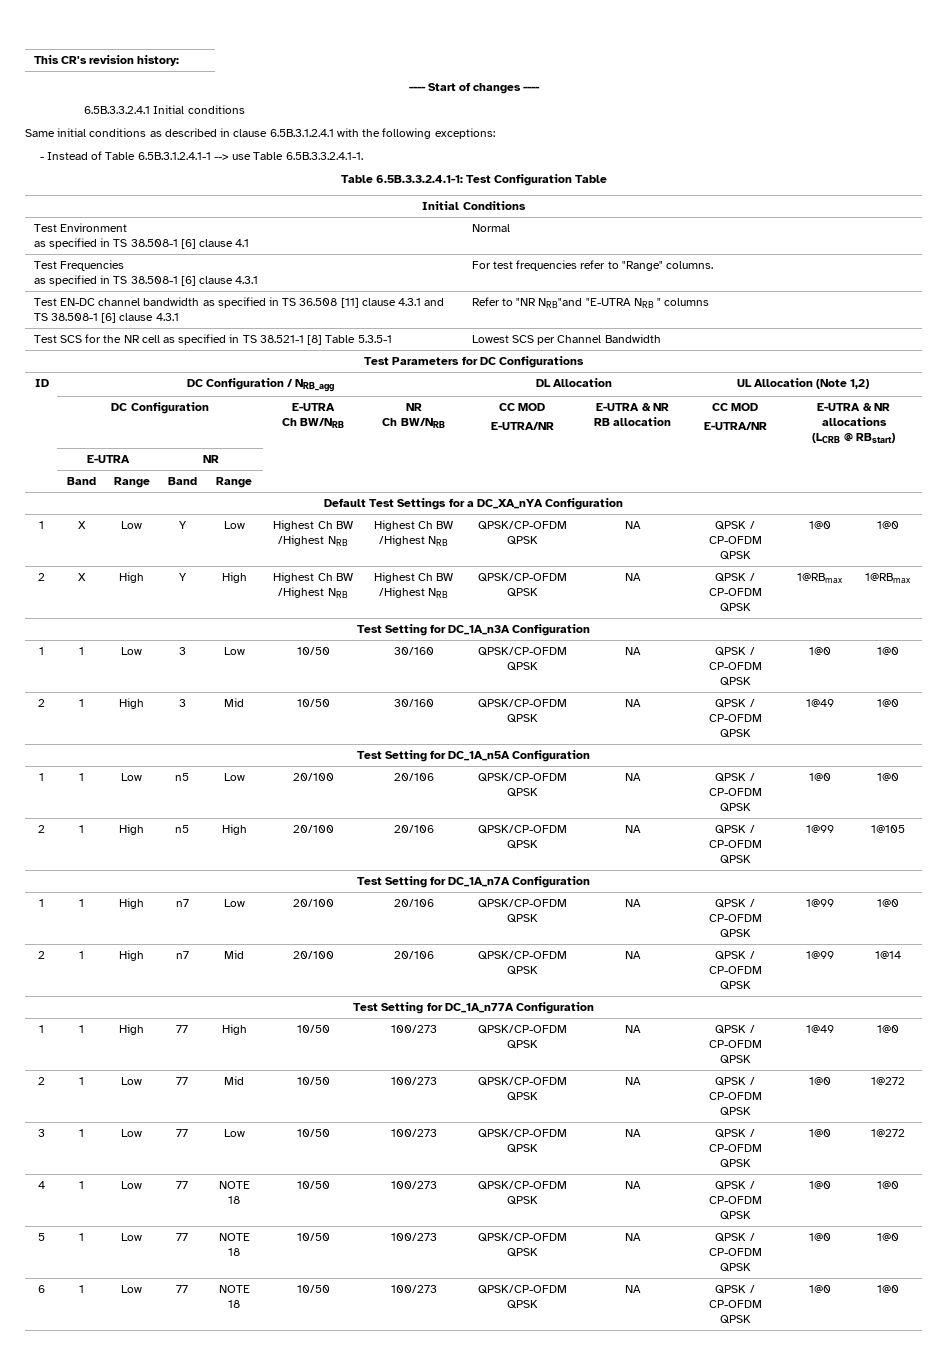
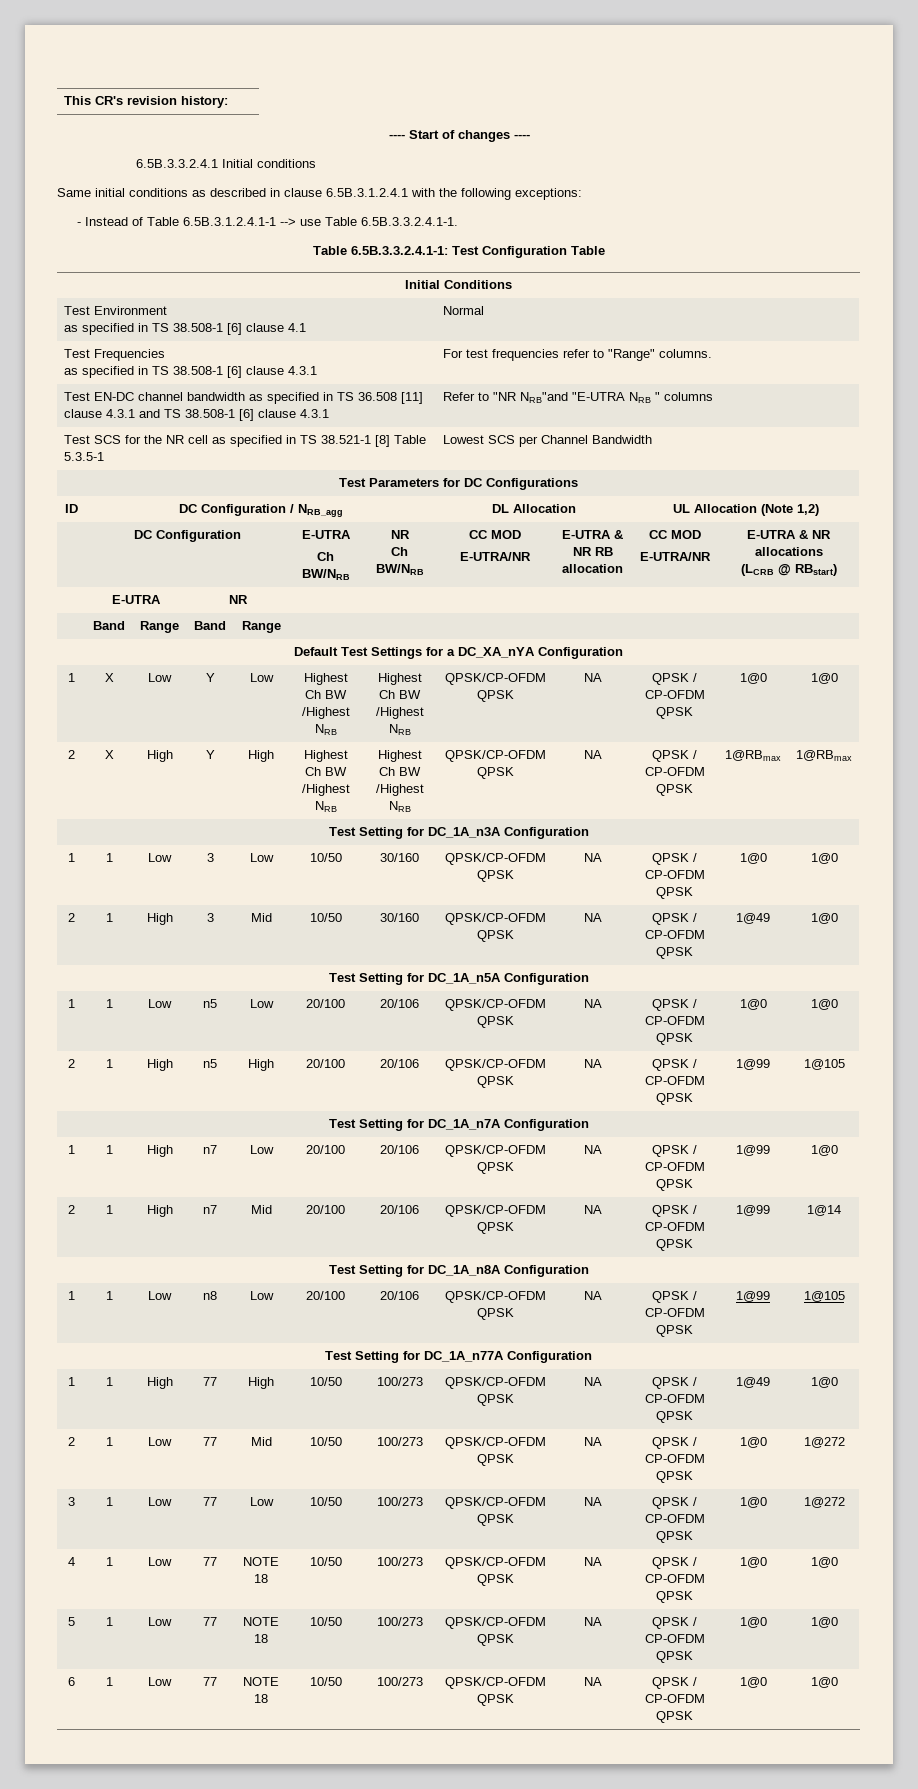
+ Test Setting for DC_1A_n8A Configuration
+ 1 | 1 | Low | n8 | Low | 20/100 | 20/106 | QPSK/CP-OFDM QPSK | NA | QPSK / CP-OFDM QPSK | 1@99 | 1@105

